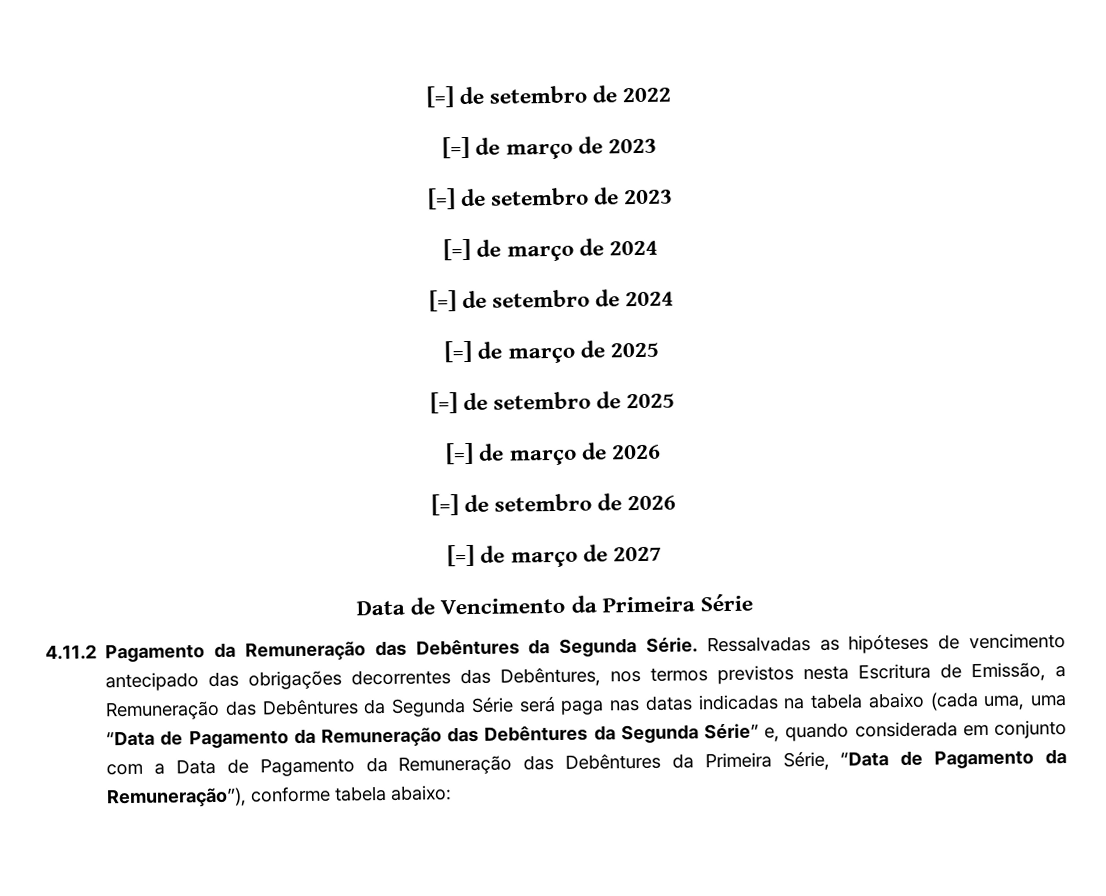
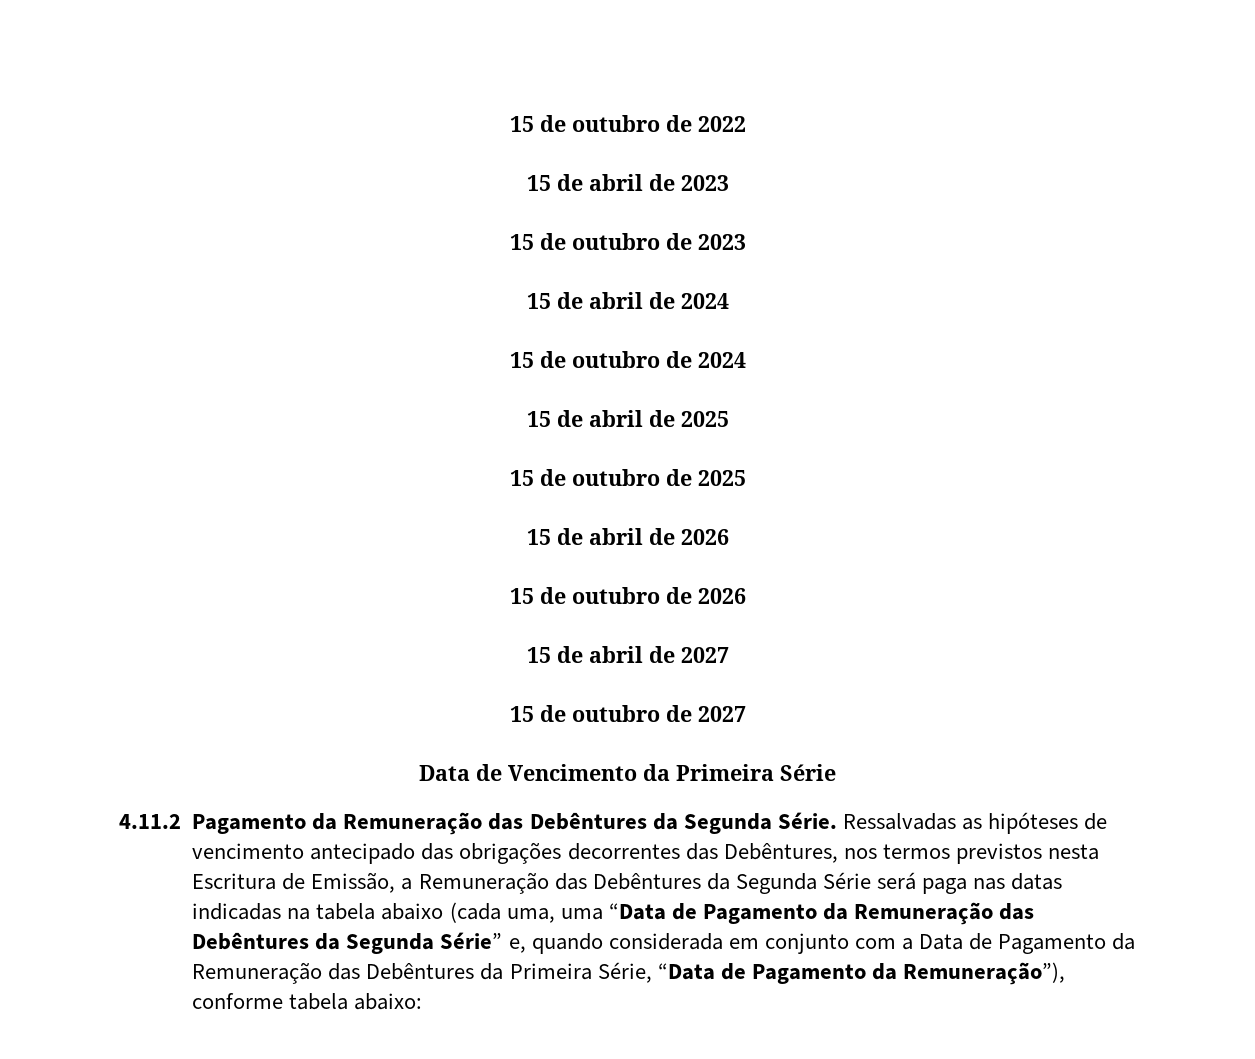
- [=] de setembro de 2022
+ 15 de outubro de 2022
- [=] de março de 2023
- [=] de setembro de 2023
- [=] de março de 2024
- [=] de setembro de 2024
- [=] de março de 2025
- [=] de setembro de 2025
- [=] de março de 2026
- [=] de setembro de 2026
- [=] de março de 2027
+ 15 de abril de 2023
+ 15 de outubro de 2023
+ 15 de abril de 2024
+ 15 de outubro de 2024
+ 15 de abril de 2025
+ 15 de outubro de 2025
+ 15 de abril de 2026
+ 15 de outubro de 2026
+ 15 de abril de 2027
+ 15 de outubro de 2027

